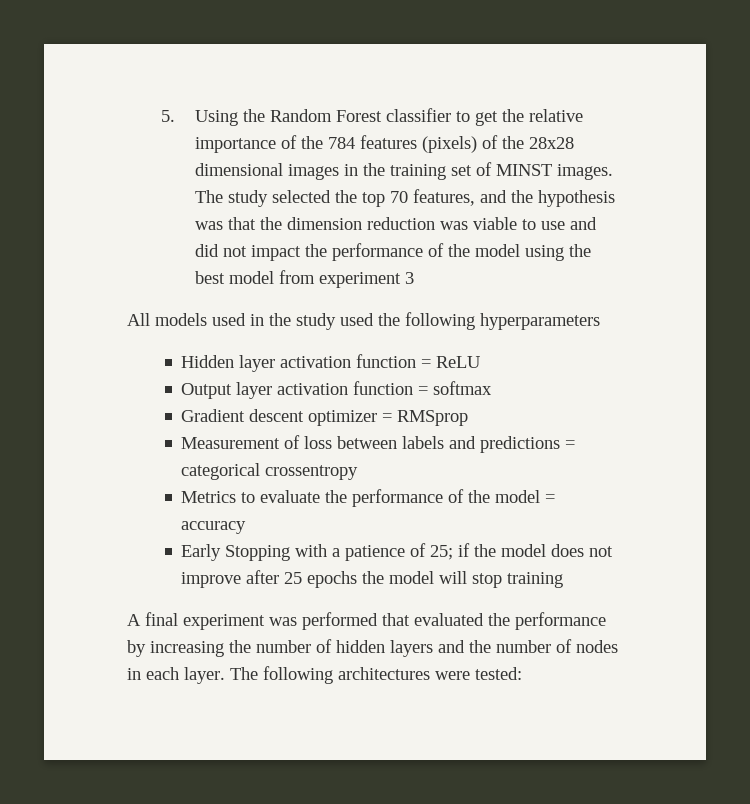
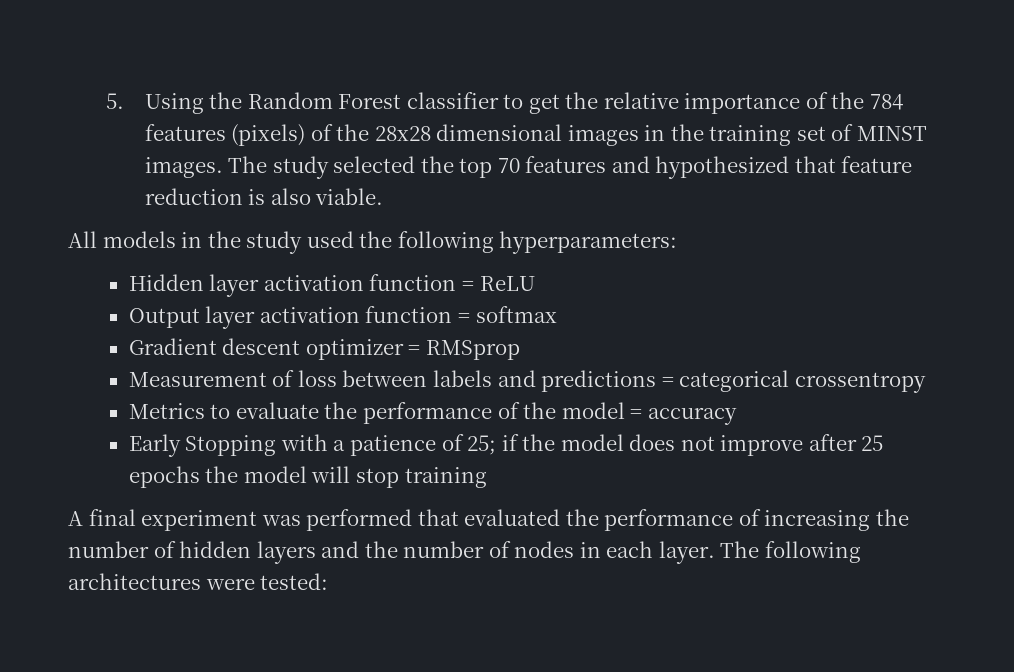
- The study selected the top 70 features, and the hypothesis was that the dimension reduction was viable to use and did not impact the performance of the model using the best model from experiment 3
+ The study selected the top 70 features and hypothesized that feature reduction is also viable.
- All models used in the study used the following hyperparameters
+ All models in the study used the following hyperparameters:
- A final experiment was performed that evaluated the performance by increasing the number of hidden layers and the number of nodes in each layer.
+ A final experiment was performed that evaluated the performance of increasing the number of hidden layers and the number of nodes in each layer.

